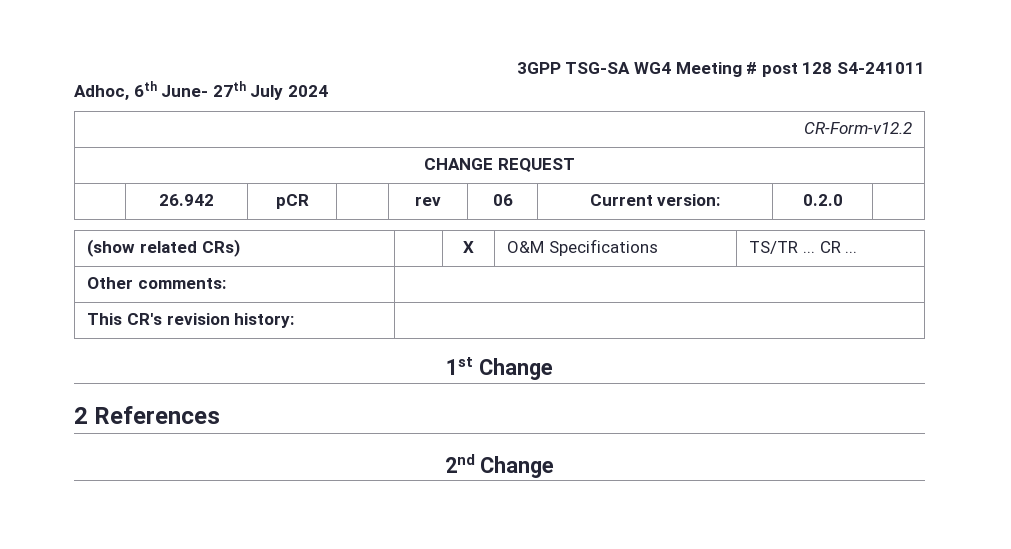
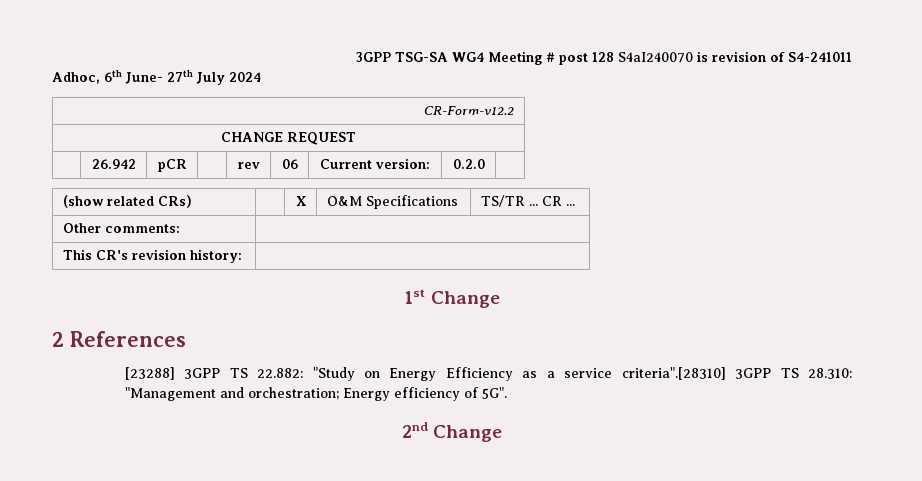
- 3GPP TSG-SA WG4 Meeting # post 128 S4-241011
+ 3GPP TSG-SA WG4 Meeting # post 128 S4aI240070 is revision of S4-241011
+ [23288] 3GPP TS 22.882: "Study on Energy Efficiency as a service criteria".[28310] 3GPP TS 28.310: "Management and orchestration; Energy efficiency of 5G".

